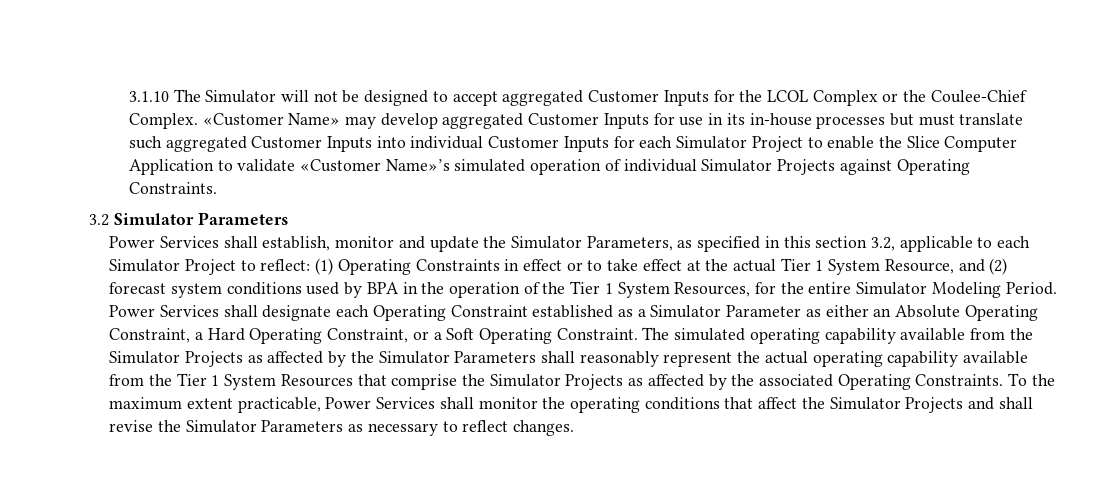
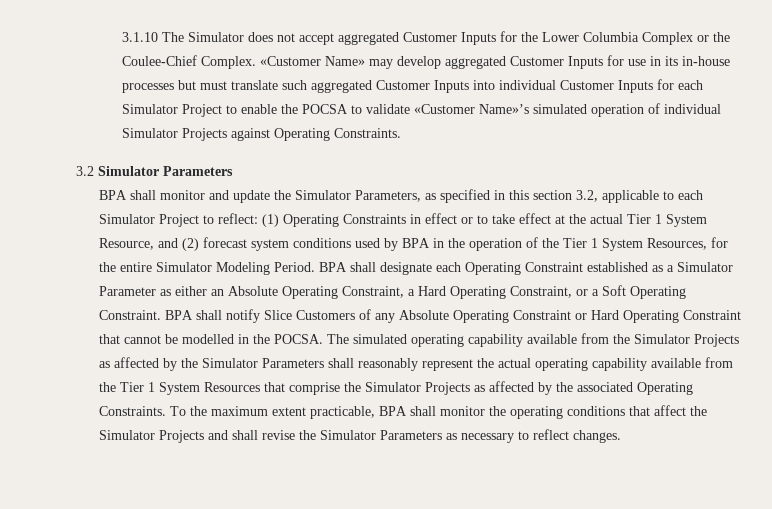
- 3.1.10 The Simulator will not be designed to accept aggregated Customer Inputs for the LCOL Complex or the Coulee-Chief Complex.
+ 3.1.10 The Simulator does not accept aggregated Customer Inputs for the Lower Columbia Complex or the Coulee-Chief Complex.
- «Customer Name» may develop aggregated Customer Inputs for use in its in-house processes but must translate such aggregated Customer Inputs into individual Customer Inputs for each Simulator Project to enable the Slice Computer Application to validate «Customer Name»’s simulated operation of individual Simulator Projects against Operating Constraints.
+ «Customer Name» may develop aggregated Customer Inputs for use in its in-house processes but must translate such aggregated Customer Inputs into individual Customer Inputs for each Simulator Project to enable the POCSA to validate «Customer Name»’s simulated operation of individual Simulator Projects against Operating Constraints.
- Power Services shall establish, monitor and update the Simulator Parameters, as specified in this section 3.2, applicable to each Simulator Project to reflect: (1) Operating Constraints in effect or to take effect at the actual Tier 1 System Resource, and (2) forecast system conditions used by BPA in the operation of the Tier 1 System Resources, for the entire Simulator Modeling Period.
+ BPA shall monitor and update the Simulator Parameters, as specified in this section 3.2, applicable to each Simulator Project to reflect: (1) Operating Constraints in effect or to take effect at the actual Tier 1 System Resource, and (2) forecast system conditions used by BPA in the operation of the Tier 1 System Resources, for the entire Simulator Modeling Period.
- Power Services shall designate each Operating Constraint established as a Simulator Parameter as either an Absolute Operating Constraint, a Hard Operating Constraint, or a Soft Operating Constraint.
+ BPA shall designate each Operating Constraint established as a Simulator Parameter as either an Absolute Operating Constraint, a Hard Operating Constraint, or a Soft Operating Constraint.
+ BPA shall notify Slice Customers of any Absolute Operating Constraint or Hard Operating Constraint that cannot be modelled in the POCSA.
- To the maximum extent practicable, Power Services shall monitor the operating conditions that affect the Simulator Projects and shall revise the Simulator Parameters as necessary to reflect changes.
+ To the maximum extent practicable, BPA shall monitor the operating conditions that affect the Simulator Projects and shall revise the Simulator Parameters as necessary to reflect changes.

